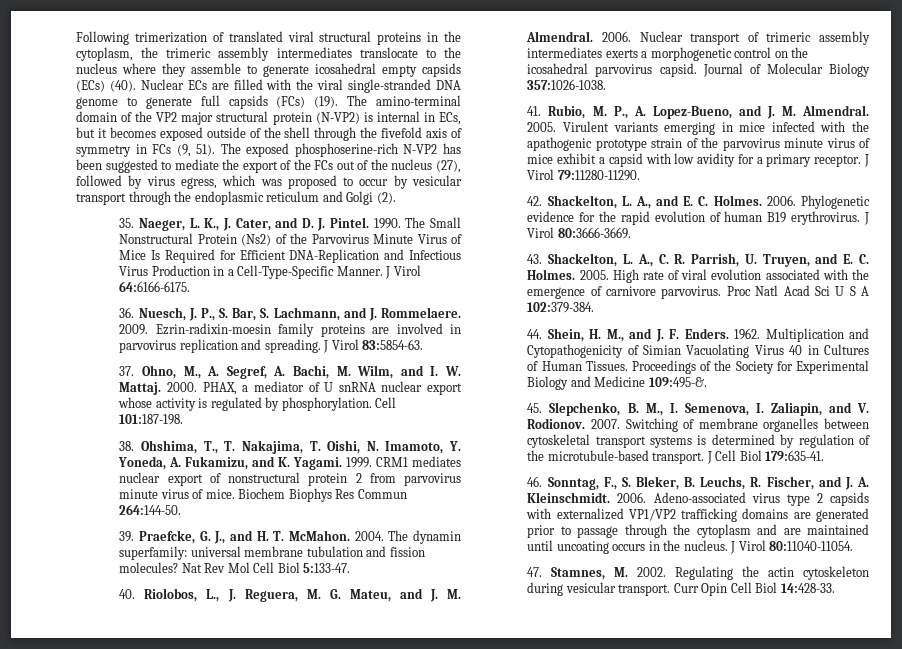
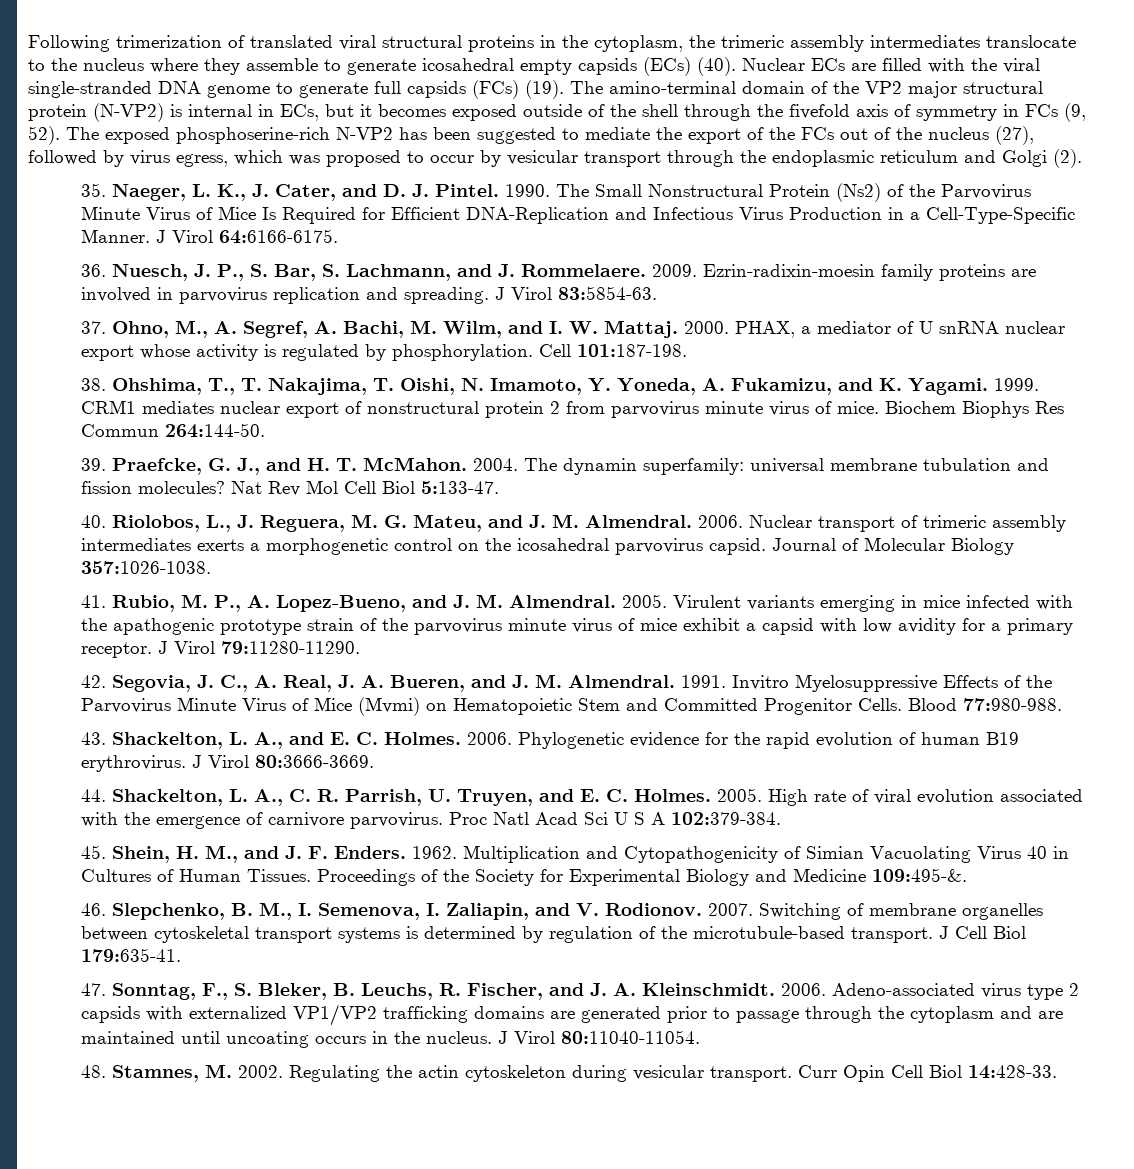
- The amino-terminal domain of the VP2 major structural protein (N-VP2) is internal in ECs, but it becomes exposed outside of the shell through the fivefold axis of symmetry in FCs (9, 51).
+ The amino-terminal domain of the VP2 major structural protein (N-VP2) is internal in ECs, but it becomes exposed outside of the shell through the fivefold axis of symmetry in FCs (9, 52).
- 42. Shackelton, L. A., and E. C. Holmes.
+ 42. Segovia, J. C., A. Real, J. A. Bueren, and J. M. Almendral. 1991. Invitro Myelosuppressive Effects of the Parvovirus Minute Virus of Mice (Mvmi) on Hematopoietic Stem and Committed Progenitor Cells. Blood 77:980-988.
+ 43. Shackelton, L. A., and E. C. Holmes.
- 43. Shackelton, L. A., C. R. Parrish, U. Truyen, and E. C. Holmes.
+ 44. Shackelton, L. A., C. R. Parrish, U. Truyen, and E. C. Holmes.
- 44. Shein, H. M., and J. F. Enders.
+ 45. Shein, H. M., and J. F. Enders.
- 45. Slepchenko, B. M., I. Semenova, I. Zaliapin, and V. Rodionov.
+ 46. Slepchenko, B. M., I. Semenova, I. Zaliapin, and V. Rodionov.
- 46. Sonntag, F., S. Bleker, B. Leuchs, R. Fischer, and J. A. Kleinschmidt.
+ 47. Sonntag, F., S. Bleker, B. Leuchs, R. Fischer, and J. A. Kleinschmidt.
- 47. Stamnes, M. 2002.
+ 48. Stamnes, M. 2002.

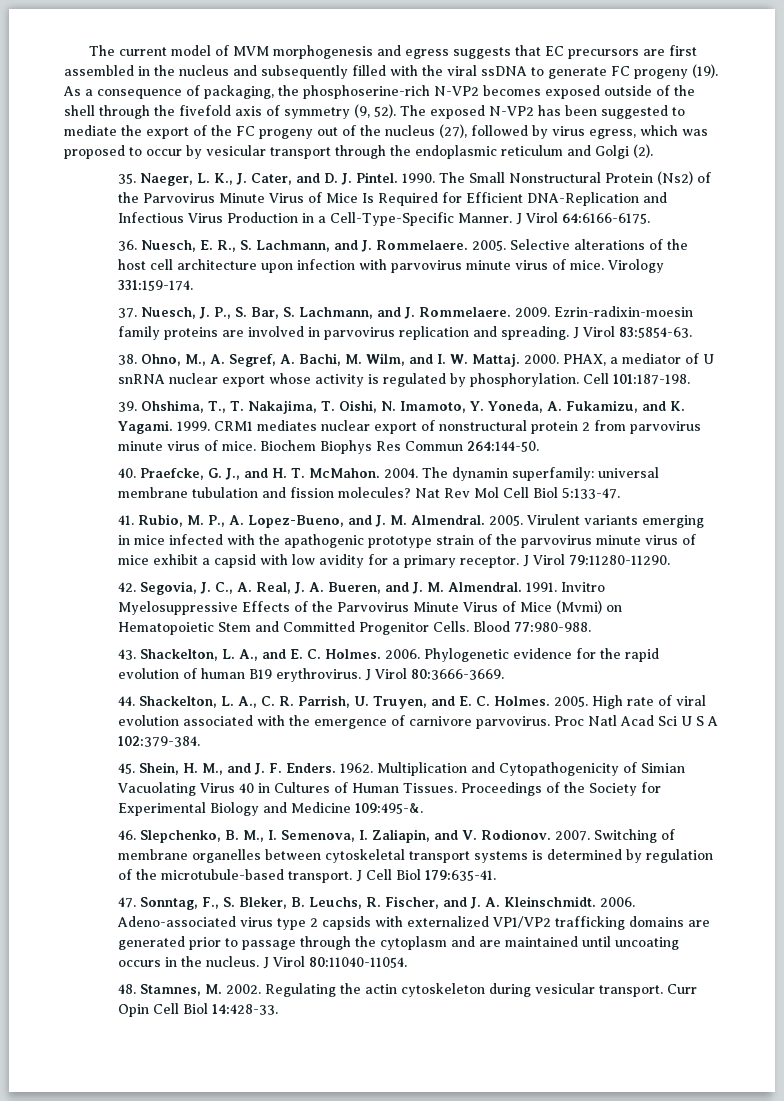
- Following trimerization of translated viral structural proteins in the cytoplasm, the trimeric assembly intermediates translocate to the nucleus where they assemble to generate icosahedral empty capsids (ECs) (40). Nuclear ECs are filled with the viral single-stranded DNA genome to generate full capsids (FCs) (19). The amino-terminal domain of the VP2 major structural protein (N-VP2) is internal in ECs, but it becomes exposed outside of the shell through the fivefold axis of symmetry in FCs (9, 52).
+ The current model of MVM morphogenesis and egress suggests that EC precursors are first assembled in the nucleus and subsequently filled with the viral ssDNA to generate FC progeny (19). As a consequence of packaging, the phosphoserine-rich N-VP2 becomes exposed outside of the shell through the fivefold axis of symmetry (9, 52).
- The exposed phosphoserine-rich N-VP2 has been suggested to mediate the export of the FCs out of the nucleus (27), followed by virus egress, which was proposed to occur by vesicular transport through the endoplasmic reticulum and Golgi (2).
+ The exposed N-VP2 has been suggested to mediate the export of the FC progeny out of the nucleus (27), followed by virus egress, which was proposed to occur by vesicular transport through the endoplasmic reticulum and Golgi (2).
- 36. Nuesch, J. P., S. Bar, S. Lachmann, and J. Rommelaere.
+ 36. Nuesch, E. R., S. Lachmann, and J. Rommelaere. 2005. Selective alterations of the host cell architecture upon infection with parvovirus minute virus of mice. Virology 331:159-174.
+ 37. Nuesch, J. P., S. Bar, S. Lachmann, and J. Rommelaere.
- 37. Ohno, M., A. Segref, A. Bachi, M. Wilm, and I. W. Mattaj.
+ 38. Ohno, M., A. Segref, A. Bachi, M. Wilm, and I. W. Mattaj.
- 38. Ohshima, T., T. Nakajima, T. Oishi, N. Imamoto, Y. Yoneda, A. Fukamizu, and K. Yagami.
+ 39. Ohshima, T., T. Nakajima, T. Oishi, N. Imamoto, Y. Yoneda, A. Fukamizu, and K. Yagami.
- 39. Praefcke, G. J., and H. T. McMahon.
+ 40. Praefcke, G. J., and H. T. McMahon.
- 40. Riolobos, L., J. Reguera, M. G. Mateu, and J. M. Almendral. 2006. Nuclear transport of trimeric assembly intermediates exerts a morphogenetic control on the icosahedral parvovirus capsid. Journal of Molecular Biology 357:1026-1038.

